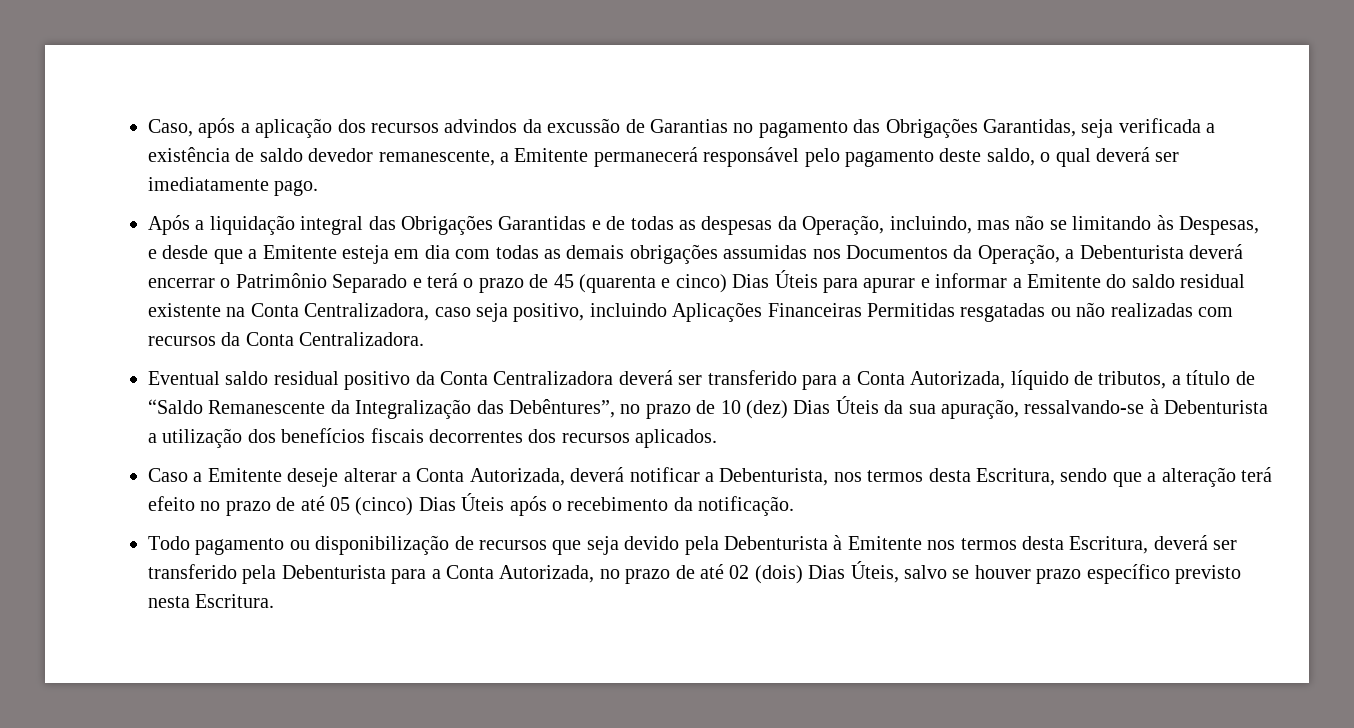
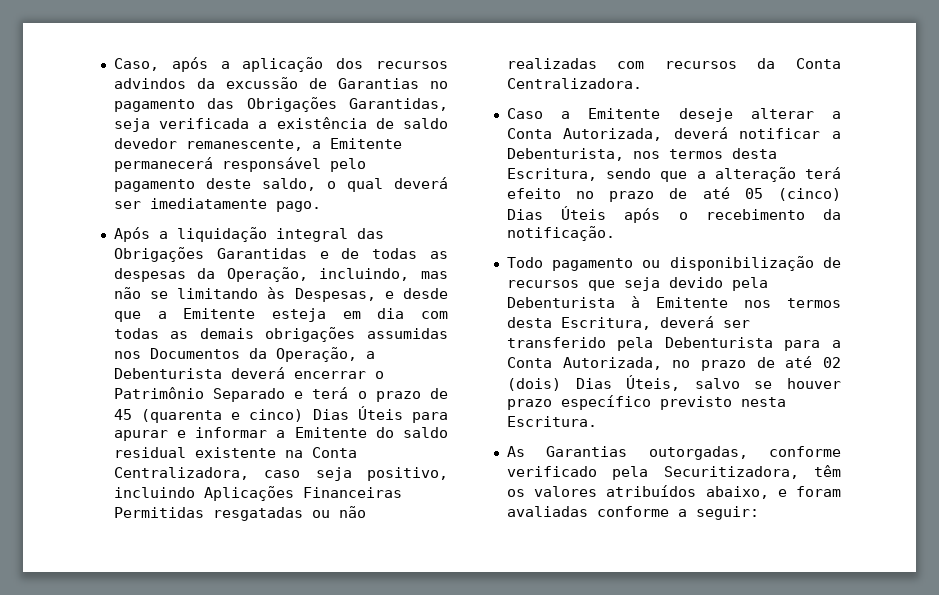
- Eventual saldo residual positivo da Conta Centralizadora deverá ser transferido para a Conta Autorizada, líquido de tributos, a título de “Saldo Remanescente da Integralização das Debêntures”, no prazo de 10 (dez) Dias Úteis da sua apuração, ressalvando-se à Debenturista a utilização dos benefícios fiscais decorrentes dos recursos aplicados.
+ As Garantias outorgadas, conforme verificado pela Securitizadora, têm os valores atribuídos abaixo, e foram avaliadas conforme a seguir:

